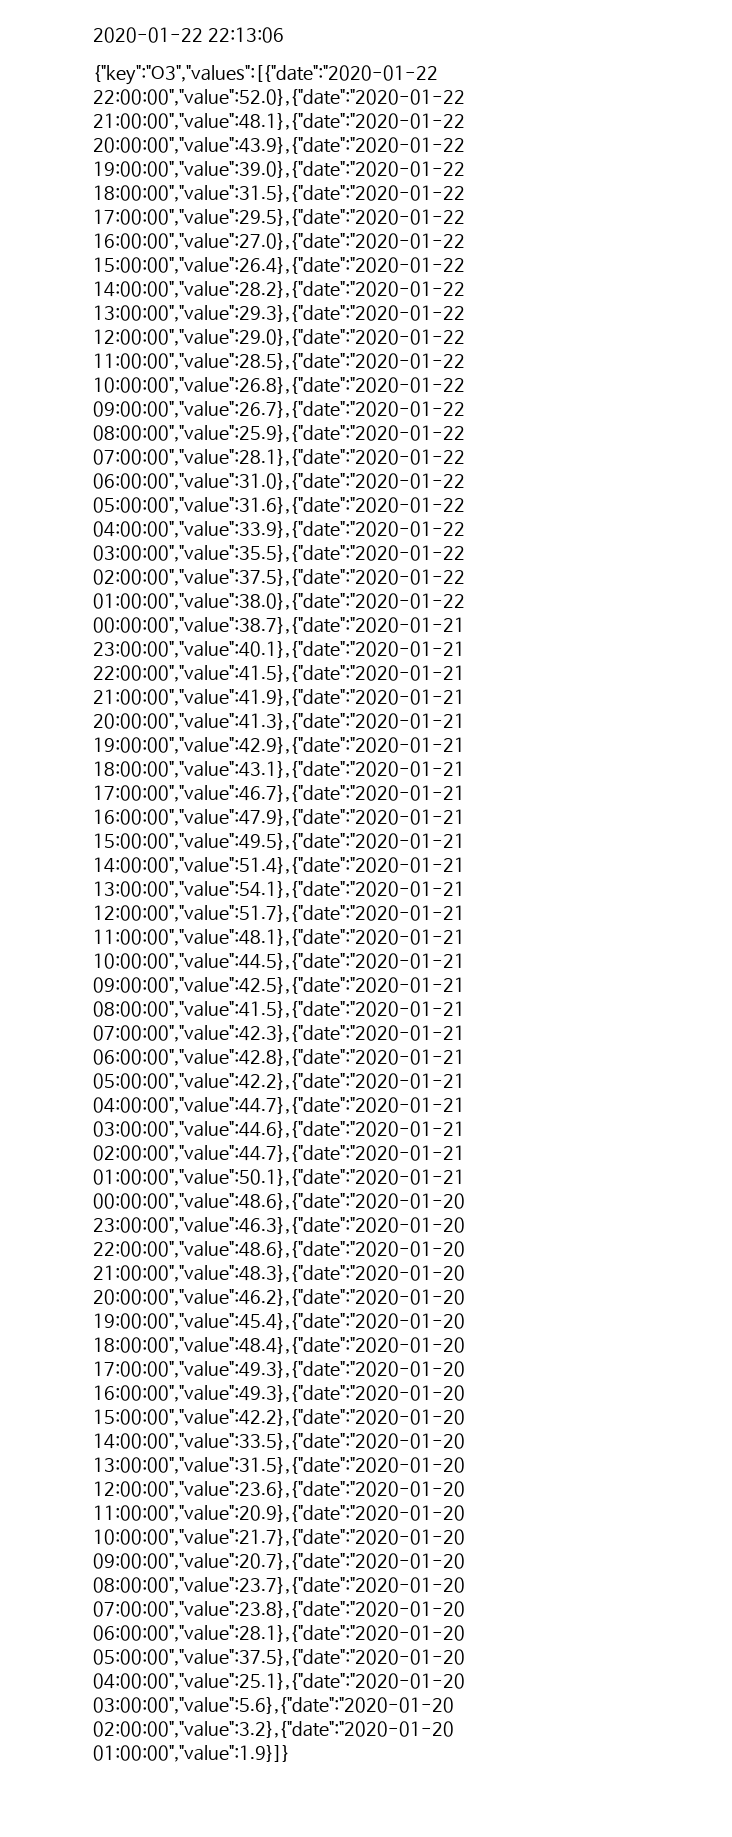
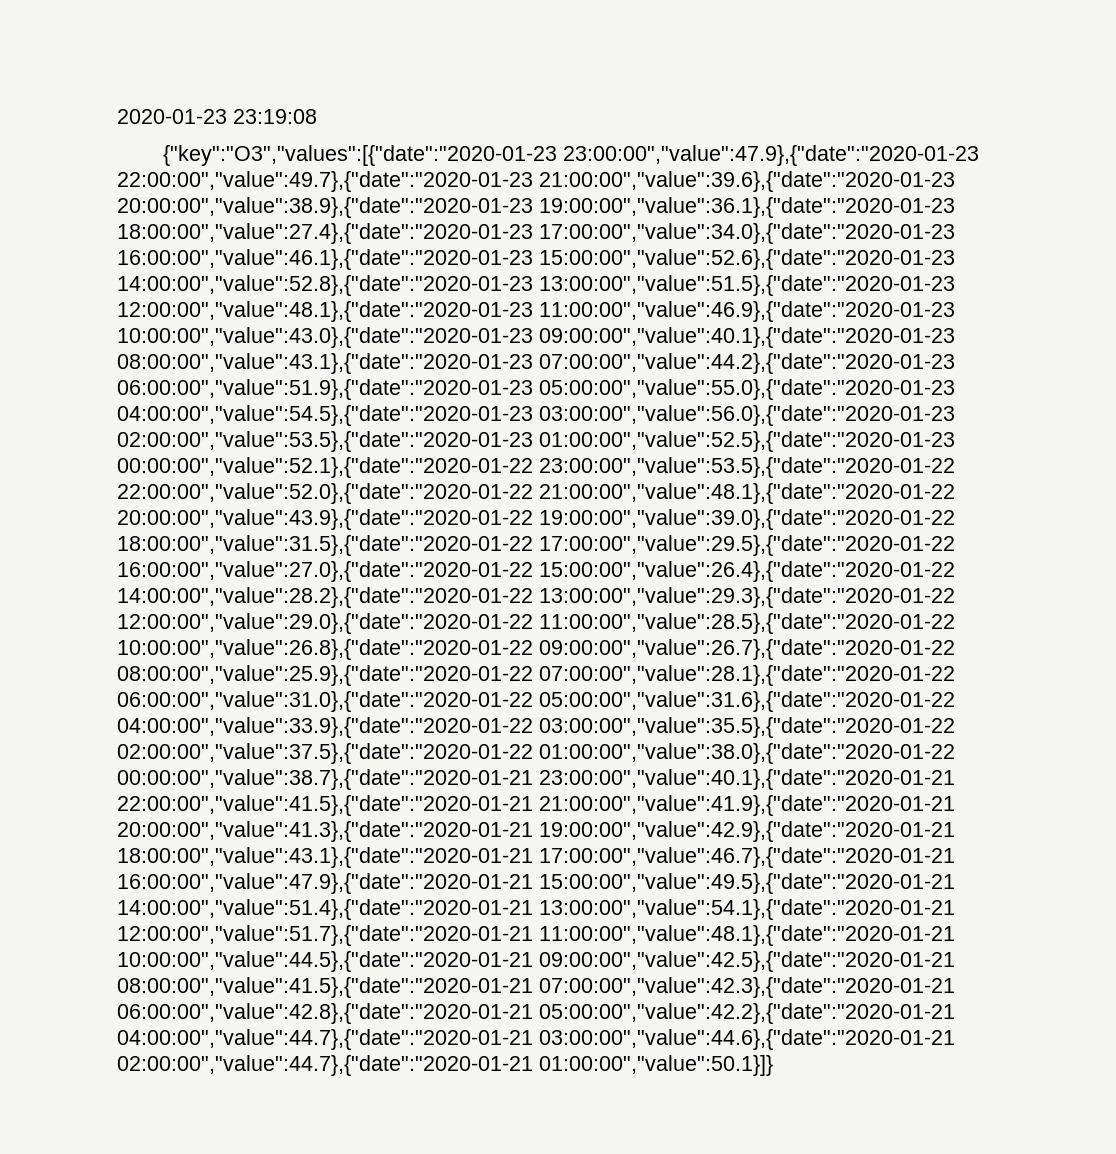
- 2020-01-22 22:13:06
- {"key":"O3","values":[{"date":"2020-01-22 22:00:00","value":52.0},{"date":"2020-01-22 21:00:00","value":48.1},{"date":"2020-01-22 20:00:00","value":43.9},{"date":"2020-01-22 19:00:00","value":39.0},{"date":"2020-01-22 18:00:00","value":31.5},{"date":"2020-01-22 17:00:00","value":29.5},{"date":"2020-01-22 16:00:00","value":27.0},{"date":"2020-01-22 15:00:00","value":26.4},{"date":"2020-01-22 14:00:00","value":28.2},{"date":"2020-01-22 13:00:00","value":29.3},{"date":"2020-01-22 12:00:00","value":29.0},{"date":"2020-01-22 11:00:00","value":28.5},{"date":"2020-01-22 10:00:00","value":26.8},{"date":"2020-01-22 09:00:00","value":26.7},{"date":"2020-01-22 08:00:00","value":25.9},{"date":"2020-01-22 07:00:00","value":28.1},{"date":"2020-01-22 06:00:00","value":31.0},{"date":"2020-01-22 05:00:00","value":31.6},{"date":"2020-01-22 04:00:00","value":33.9},{"date":"2020-01-22 03:00:00","value":35.5},{"date":"2020-01-22 02:00:00","value":37.5},{"date":"2020-01-22 01:00:00","value":38.0},{"date":"2020-01-22 00:00:00","value":38.7},{"date":"2020-01-21 23:00:00","value":40.1},{"date":"2020-01-21 22:00:00","value":41.5},{"date":"2020-01-21 21:00:00","value":41.9},{"date":"2020-01-21 20:00:00","value":41.3},{"date":"2020-01-21 19:00:00","value":42.9},{"date":"2020-01-21 18:00:00","value":43.1},{"date":"2020-01-21 17:00:00","value":46.7},{"date":"2020-01-21 16:00:00","value":47.9},{"date":"2020-01-21 15:00:00","value":49.5},{"date":"2020-01-21 14:00:00","value":51.4},{"date":"2020-01-21 13:00:00","value":54.1},{"date":"2020-01-21 12:00:00","value":51.7},{"date":"2020-01-21 11:00:00","value":48.1},{"date":"2020-01-21 10:00:00","value":44.5},{"date":"2020-01-21 09:00:00","value":42.5},{"date":"2020-01-21 08:00:00","value":41.5},{"date":"2020-01-21 07:00:00","value":42.3},{"date":"2020-01-21 06:00:00","value":42.8},{"date":"2020-01-21 05:00:00","value":42.2},{"date":"2020-01-21 04:00:00","value":44.7},{"date":"2020-01-21 03:00:00","value":44.6},{"date":"2020-01-21 02:00:00","value":44.7},{"date":"2020-01-21 01:00:00","value":50.1},{"date":"2020-01-21 00:00:00","value":48.6},{"date":"2020-01-20 23:00:00","value":46.3},{"date":"2020-01-20 22:00:00","value":48.6},{"date":"2020-01-20 21:00:00","value":48.3},{"date":"2020-01-20 20:00:00","value":46.2},{"date":"2020-01-20 19:00:00","value":45.4},{"date":"2020-01-20 18:00:00","value":48.4},{"date":"2020-01-20 17:00:00","value":49.3},{"date":"2020-01-20 16:00:00","value":49.3},{"date":"2020-01-20 15:00:00","value":42.2},{"date":"2020-01-20 14:00:00","value":33.5},{"date":"2020-01-20 13:00:00","value":31.5},{"date":"2020-01-20 12:00:00","value":23.6},{"date":"2020-01-20 11:00:00","value":20.9},{"date":"2020-01-20 10:00:00","value":21.7},{"date":"2020-01-20 09:00:00","value":20.7},{"date":"2020-01-20 08:00:00","value":23.7},{"date":"2020-01-20 07:00:00","value":23.8},{"date":"2020-01-20 06:00:00","value":28.1},{"date":"2020-01-20 05:00:00","value":37.5},{"date":"2020-01-20 04:00:00","value":25.1},{"date":"2020-01-20 03:00:00","value":5.6},{"date":"2020-01-20 02:00:00","value":3.2},{"date":"2020-01-20 01:00:00","value":1.9}]}
+ 2020-01-23 23:19:08
+ {"key":"O3","values":[{"date":"2020-01-23 23:00:00","value":47.9},{"date":"2020-01-23 22:00:00","value":49.7},{"date":"2020-01-23 21:00:00","value":39.6},{"date":"2020-01-23 20:00:00","value":38.9},{"date":"2020-01-23 19:00:00","value":36.1},{"date":"2020-01-23 18:00:00","value":27.4},{"date":"2020-01-23 17:00:00","value":34.0},{"date":"2020-01-23 16:00:00","value":46.1},{"date":"2020-01-23 15:00:00","value":52.6},{"date":"2020-01-23 14:00:00","value":52.8},{"date":"2020-01-23 13:00:00","value":51.5},{"date":"2020-01-23 12:00:00","value":48.1},{"date":"2020-01-23 11:00:00","value":46.9},{"date":"2020-01-23 10:00:00","value":43.0},{"date":"2020-01-23 09:00:00","value":40.1},{"date":"2020-01-23 08:00:00","value":43.1},{"date":"2020-01-23 07:00:00","value":44.2},{"date":"2020-01-23 06:00:00","value":51.9},{"date":"2020-01-23 05:00:00","value":55.0},{"date":"2020-01-23 04:00:00","value":54.5},{"date":"2020-01-23 03:00:00","value":56.0},{"date":"2020-01-23 02:00:00","value":53.5},{"date":"2020-01-23 01:00:00","value":52.5},{"date":"2020-01-23 00:00:00","value":52.1},{"date":"2020-01-22 23:00:00","value":53.5},{"date":"2020-01-22 22:00:00","value":52.0},{"date":"2020-01-22 21:00:00","value":48.1},{"date":"2020-01-22 20:00:00","value":43.9},{"date":"2020-01-22 19:00:00","value":39.0},{"date":"2020-01-22 18:00:00","value":31.5},{"date":"2020-01-22 17:00:00","value":29.5},{"date":"2020-01-22 16:00:00","value":27.0},{"date":"2020-01-22 15:00:00","value":26.4},{"date":"2020-01-22 14:00:00","value":28.2},{"date":"2020-01-22 13:00:00","value":29.3},{"date":"2020-01-22 12:00:00","value":29.0},{"date":"2020-01-22 11:00:00","value":28.5},{"date":"2020-01-22 10:00:00","value":26.8},{"date":"2020-01-22 09:00:00","value":26.7},{"date":"2020-01-22 08:00:00","value":25.9},{"date":"2020-01-22 07:00:00","value":28.1},{"date":"2020-01-22 06:00:00","value":31.0},{"date":"2020-01-22 05:00:00","value":31.6},{"date":"2020-01-22 04:00:00","value":33.9},{"date":"2020-01-22 03:00:00","value":35.5},{"date":"2020-01-22 02:00:00","value":37.5},{"date":"2020-01-22 01:00:00","value":38.0},{"date":"2020-01-22 00:00:00","value":38.7},{"date":"2020-01-21 23:00:00","value":40.1},{"date":"2020-01-21 22:00:00","value":41.5},{"date":"2020-01-21 21:00:00","value":41.9},{"date":"2020-01-21 20:00:00","value":41.3},{"date":"2020-01-21 19:00:00","value":42.9},{"date":"2020-01-21 18:00:00","value":43.1},{"date":"2020-01-21 17:00:00","value":46.7},{"date":"2020-01-21 16:00:00","value":47.9},{"date":"2020-01-21 15:00:00","value":49.5},{"date":"2020-01-21 14:00:00","value":51.4},{"date":"2020-01-21 13:00:00","value":54.1},{"date":"2020-01-21 12:00:00","value":51.7},{"date":"2020-01-21 11:00:00","value":48.1},{"date":"2020-01-21 10:00:00","value":44.5},{"date":"2020-01-21 09:00:00","value":42.5},{"date":"2020-01-21 08:00:00","value":41.5},{"date":"2020-01-21 07:00:00","value":42.3},{"date":"2020-01-21 06:00:00","value":42.8},{"date":"2020-01-21 05:00:00","value":42.2},{"date":"2020-01-21 04:00:00","value":44.7},{"date":"2020-01-21 03:00:00","value":44.6},{"date":"2020-01-21 02:00:00","value":44.7},{"date":"2020-01-21 01:00:00","value":50.1}]}

